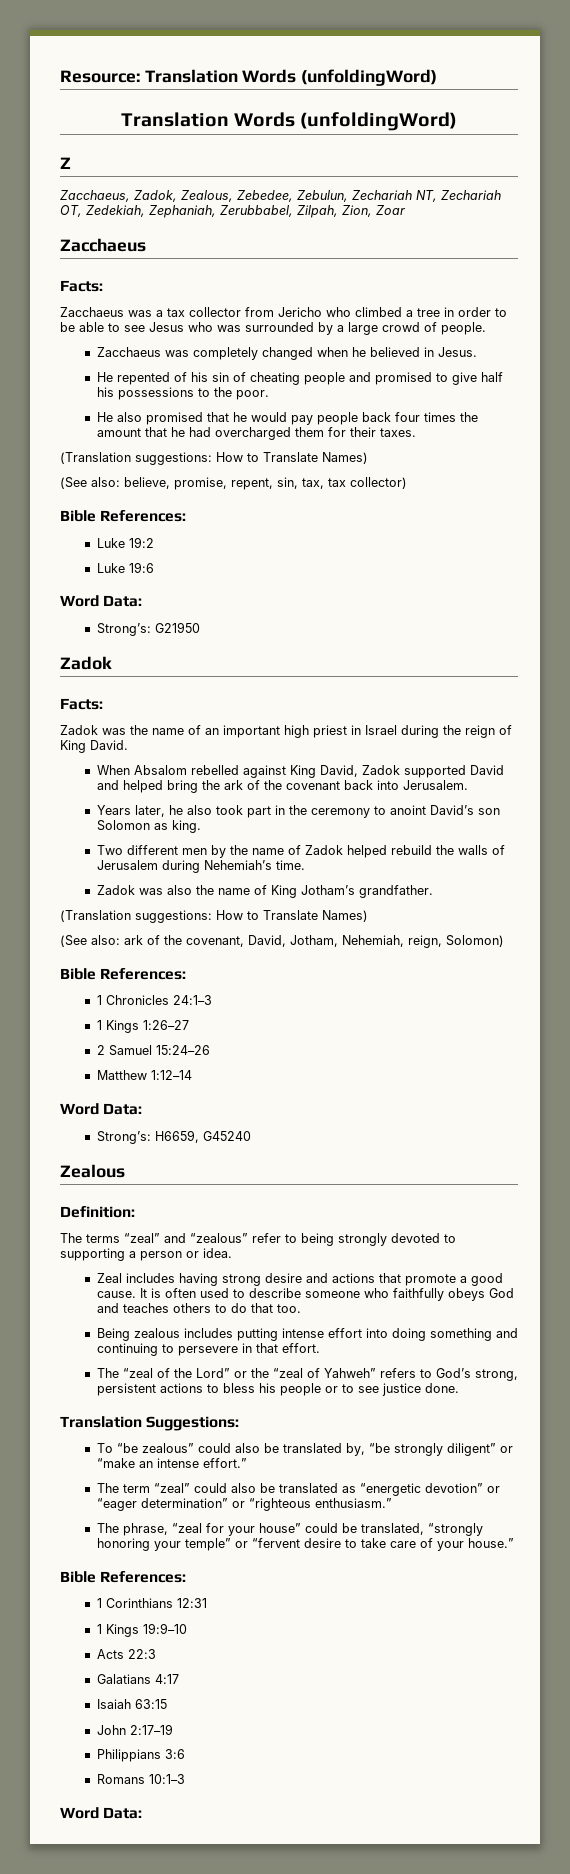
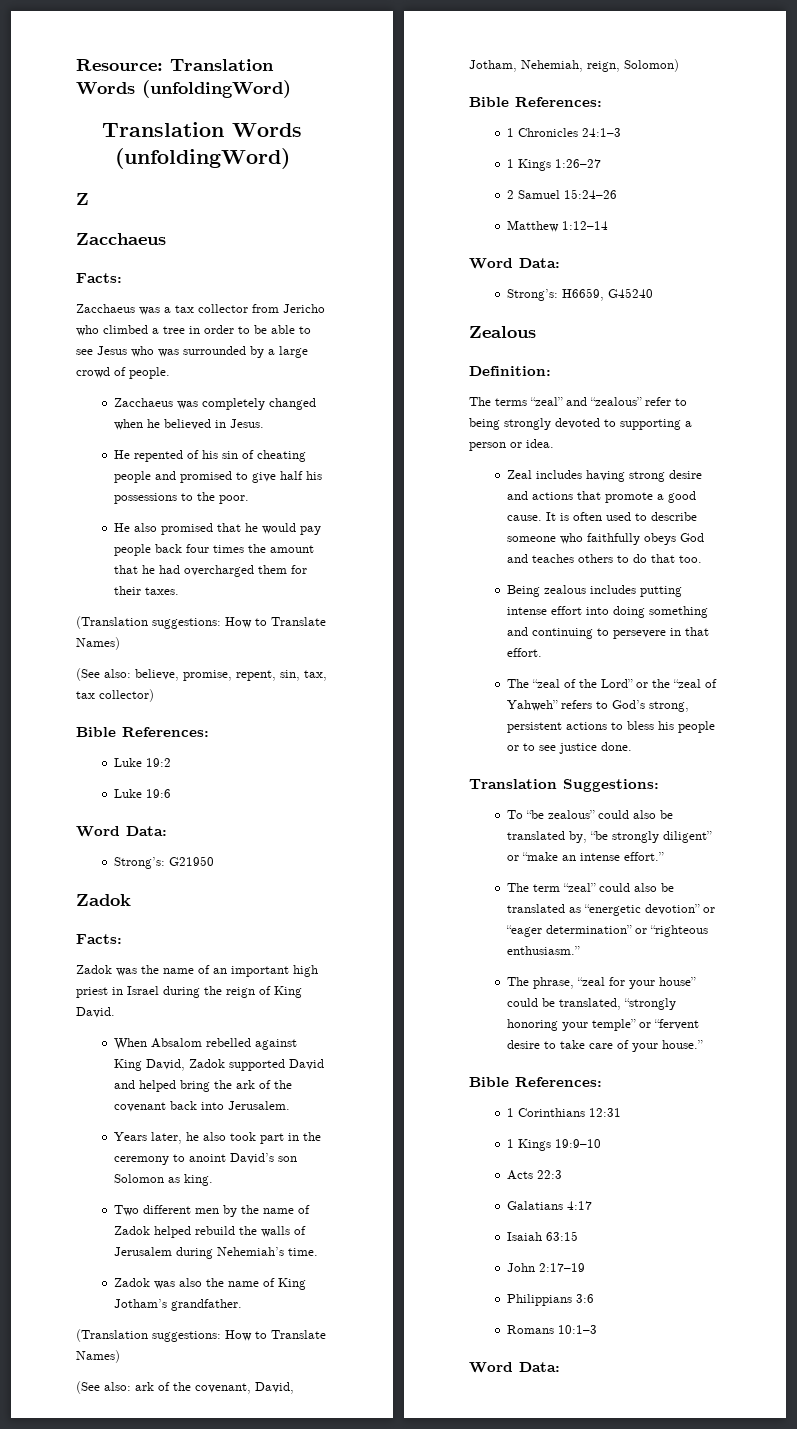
- Zacchaeus, Zadok, Zealous, Zebedee, Zebulun, Zechariah NT, Zechariah OT, Zedekiah, Zephaniah, Zerubbabel, Zilpah, Zion, Zoar

